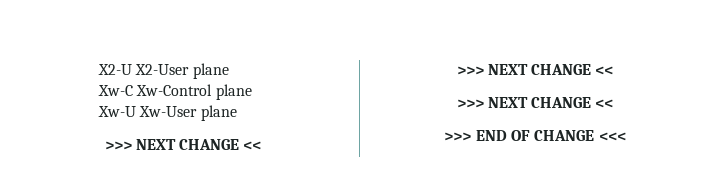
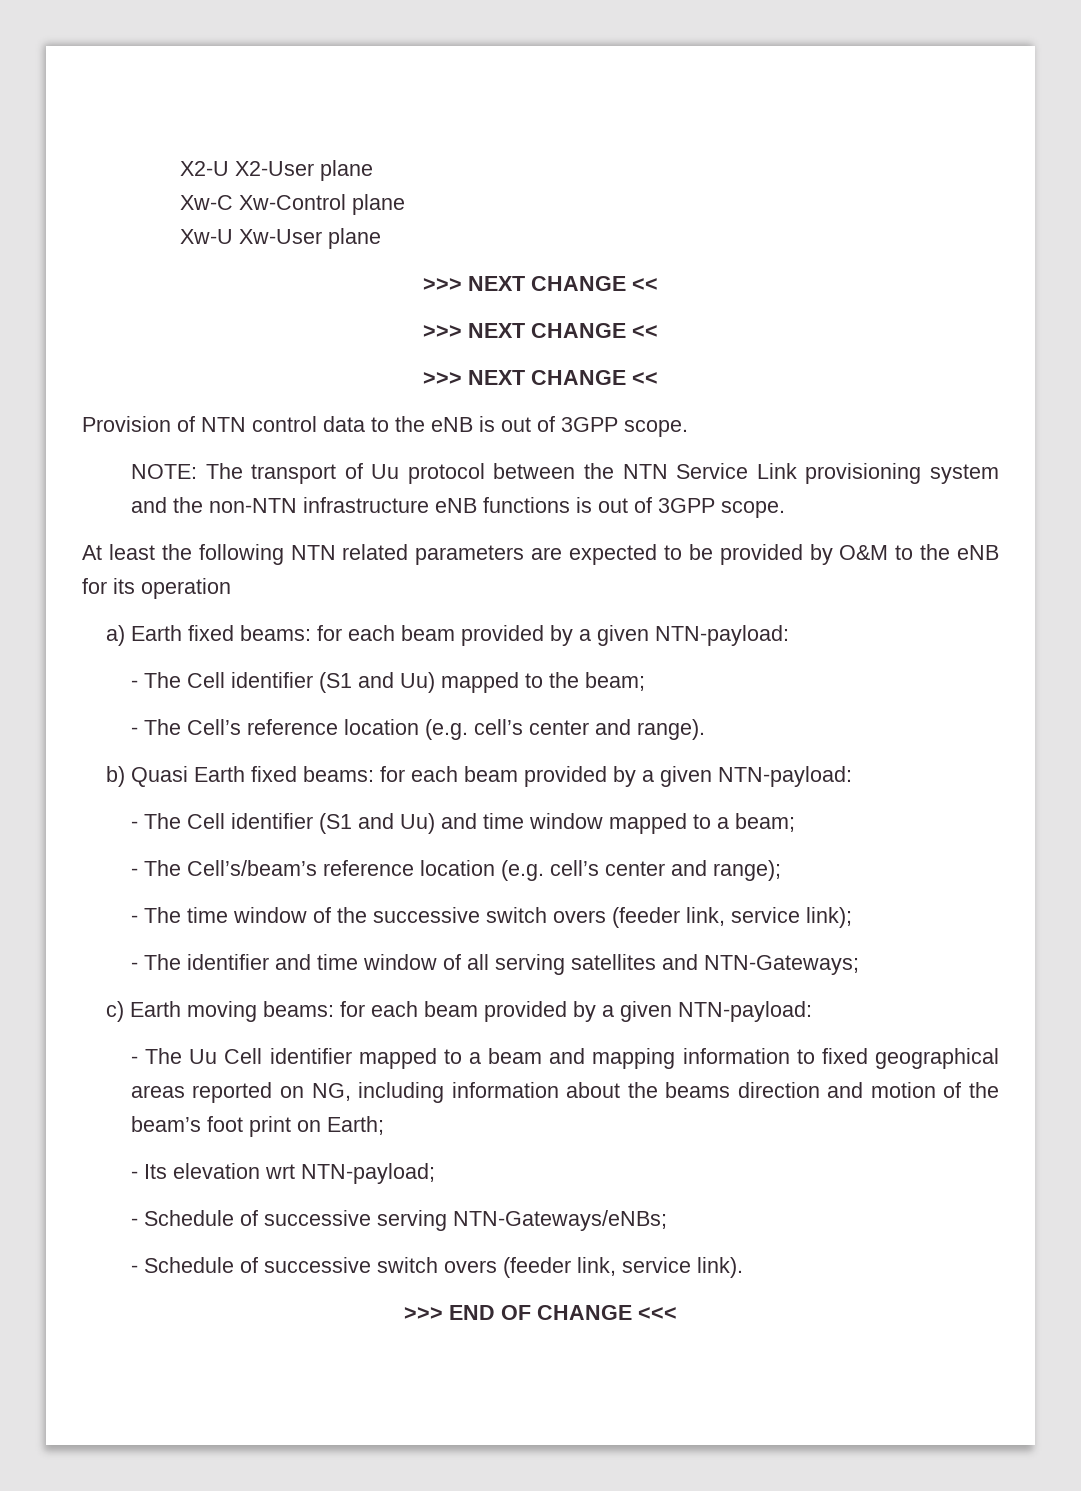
+ Provision of NTN control data to the eNB is out of 3GPP scope.
+ NOTE: The transport of Uu protocol between the NTN Service Link provisioning system and the non-NTN infrastructure eNB functions is out of 3GPP scope.
+ At least the following NTN related parameters are expected to be provided by O&M to the eNB for its operation
+ a) Earth fixed beams: for each beam provided by a given NTN-payload:
+ - The Cell identifier (S1 and Uu) mapped to the beam;
+ - The Cell’s reference location (e.g. cell’s center and range).
+ b) Quasi Earth fixed beams: for each beam provided by a given NTN-payload:
+ - The Cell identifier (S1 and Uu) and time window mapped to a beam;
+ - The Cell’s/beam’s reference location (e.g. cell’s center and range);
+ - The time window of the successive switch overs (feeder link, service link);
+ - The identifier and time window of all serving satellites and NTN-Gateways;
+ c) Earth moving beams: for each beam provided by a given NTN-payload:
+ - The Uu Cell identifier mapped to a beam and mapping information to fixed geographical areas reported on NG, including information about the beams direction and motion of the beam’s foot print on Earth;
+ - Its elevation wrt NTN-payload;
+ - Schedule of successive serving NTN-Gateways/eNBs;
+ - Schedule of successive switch overs (feeder link, service link).

